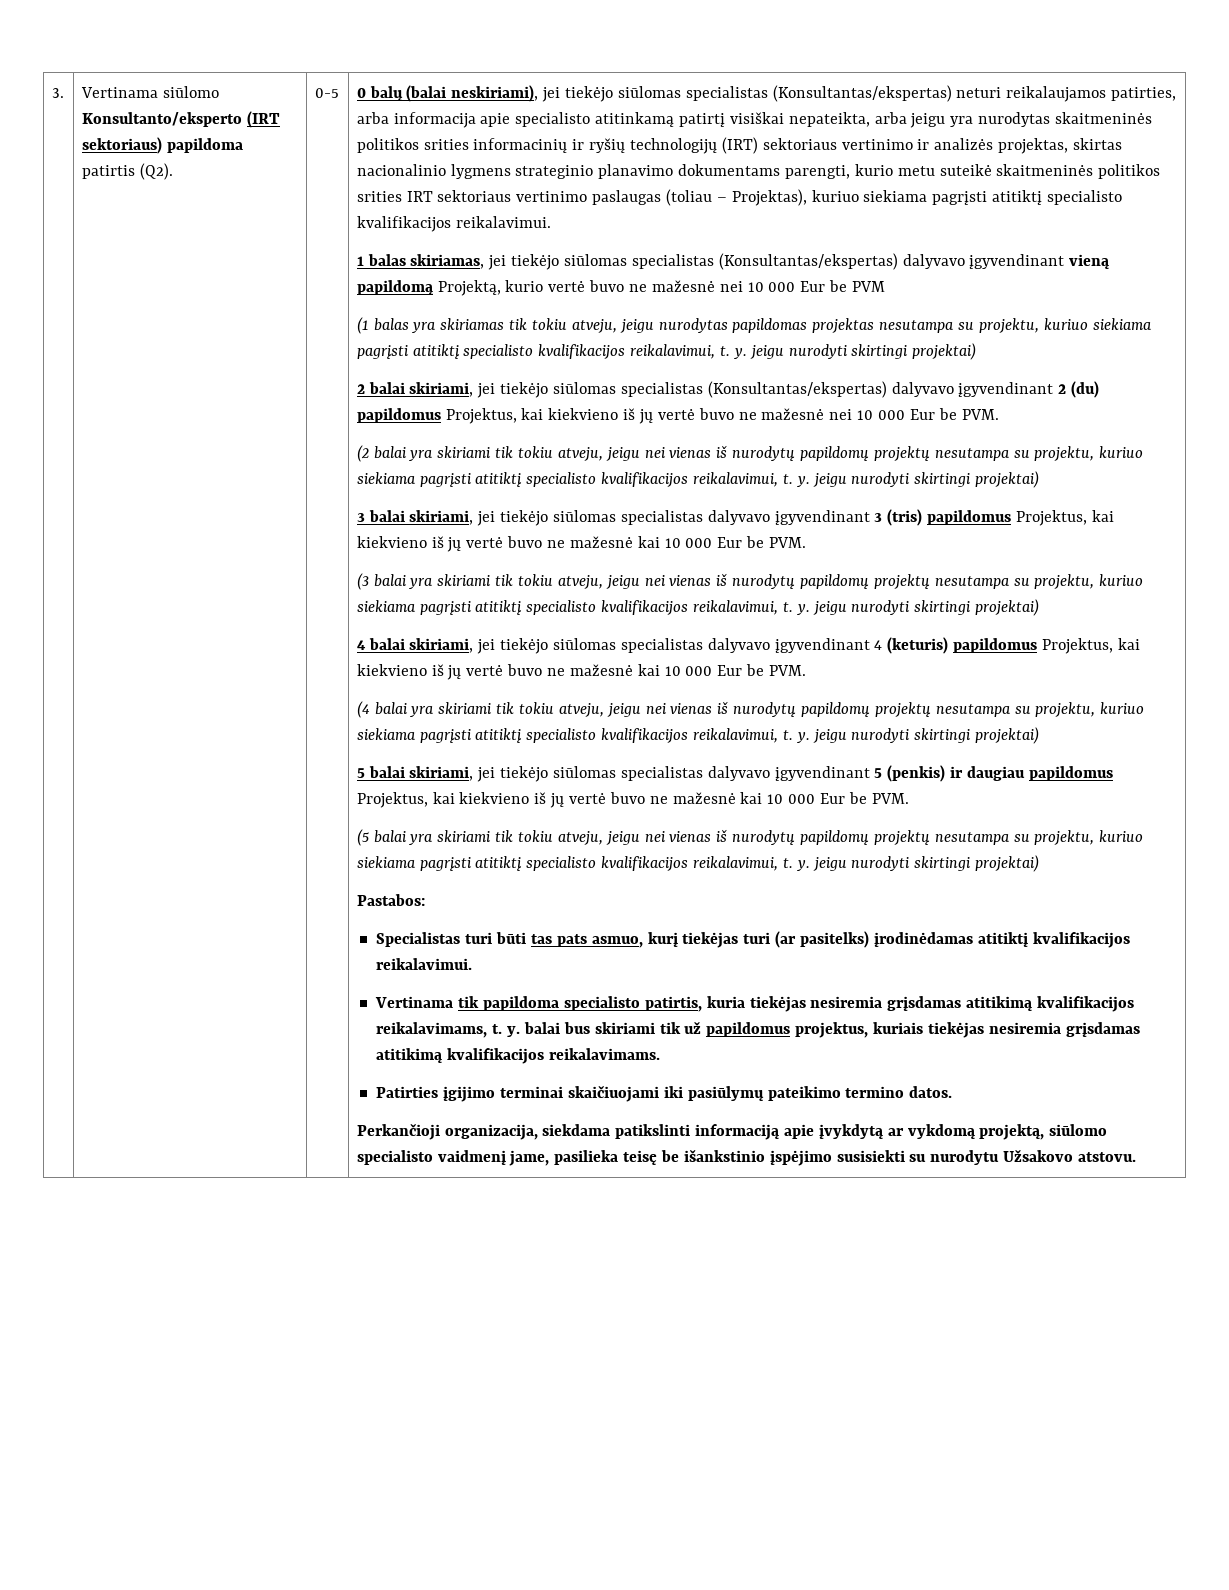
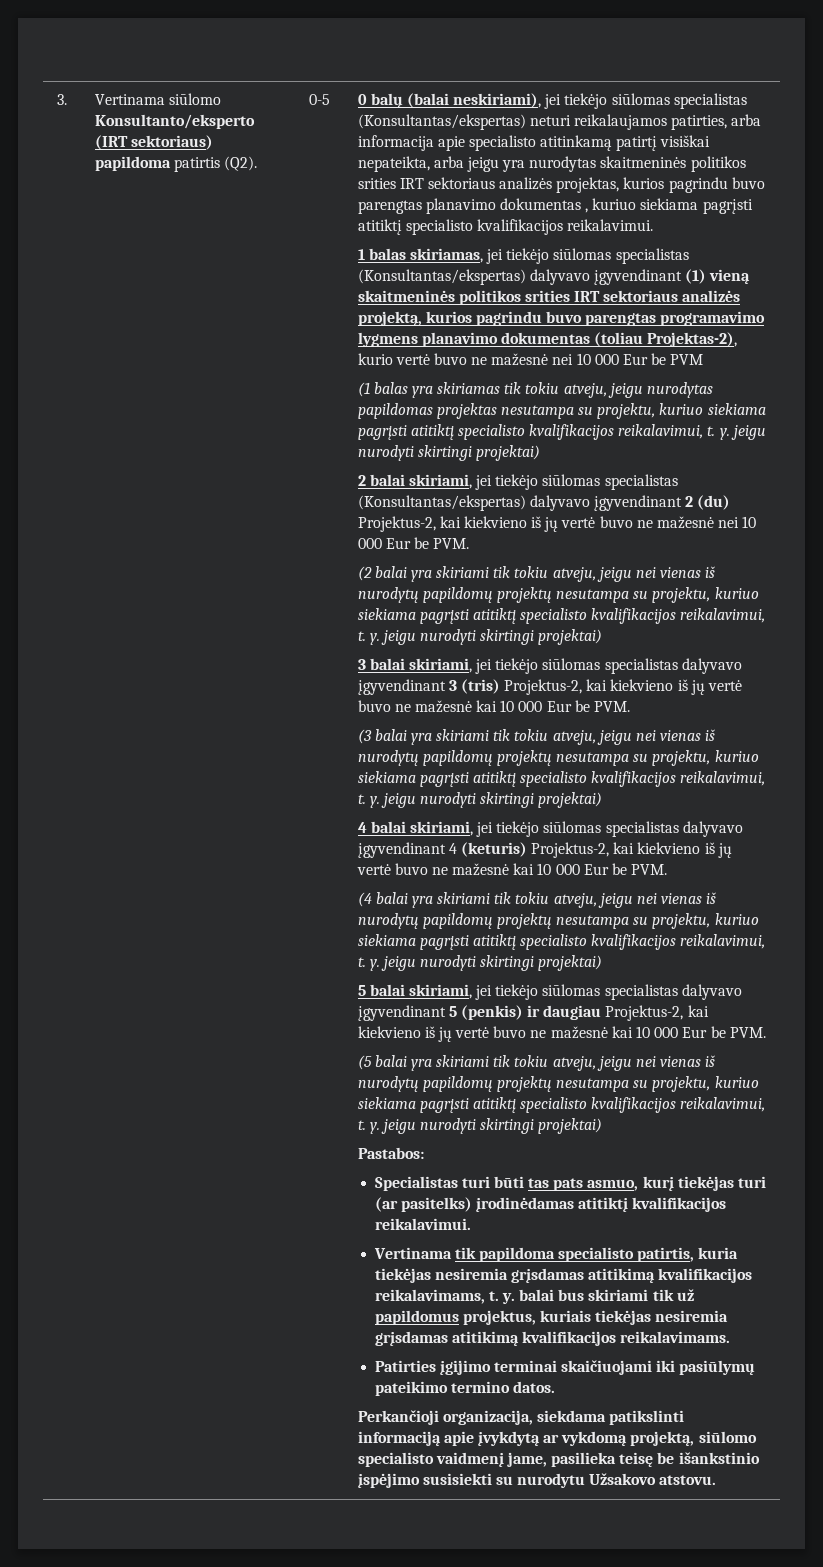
- 0 balų (balai neskiriami), jei tiekėjo siūlomas specialistas (Konsultantas/ekspertas) neturi reikalaujamos patirties, arba informacija apie specialisto atitinkamą patirtį visiškai nepateikta, arba jeigu yra nurodytas skaitmeninės politikos srities informacinių ir ryšių technologijų (IRT) sektoriaus vertinimo ir analizės projektas, skirtas nacionalinio lygmens strateginio planavimo dokumentams parengti, kurio metu suteikė skaitmeninės politikos srities IRT sektoriaus vertinimo paslaugas (toliau – Projektas), kuriuo siekiama pagrįsti atitiktį specialisto kvalifikacijos reikalavimui.
+ 0 balų (balai neskiriami), jei tiekėjo siūlomas specialistas (Konsultantas/ekspertas) neturi reikalaujamos patirties, arba informacija apie specialisto atitinkamą patirtį visiškai nepateikta, arba jeigu yra nurodytas skaitmeninės politikos srities IRT sektoriaus analizės projektas, kurios pagrindu buvo parengtas planavimo dokumentas , kuriuo siekiama pagrįsti atitiktį specialisto kvalifikacijos reikalavimui.
- 1 balas skiriamas, jei tiekėjo siūlomas specialistas (Konsultantas/ekspertas) dalyvavo įgyvendinant vieną papildomą Projektą, kurio vertė buvo ne mažesnė nei 10 000 Eur be PVM
+ 1 balas skiriamas, jei tiekėjo siūlomas specialistas (Konsultantas/ekspertas) dalyvavo įgyvendinant (1) vieną skaitmeninės politikos srities IRT sektoriaus analizės projektą, kurios pagrindu buvo parengtas programavimo lygmens planavimo dokumentas (toliau Projektas-2), kurio vertė buvo ne mažesnė nei 10 000 Eur be PVM
- 2 balai skiriami, jei tiekėjo siūlomas specialistas (Konsultantas/ekspertas) dalyvavo įgyvendinant 2 (du) papildomus Projektus, kai kiekvieno iš jų vertė buvo ne mažesnė nei 10 000 Eur be PVM.
+ 2 balai skiriami, jei tiekėjo siūlomas specialistas (Konsultantas/ekspertas) dalyvavo įgyvendinant 2 (du) Projektus-2, kai kiekvieno iš jų vertė buvo ne mažesnė nei 10 000 Eur be PVM.
- 3 balai skiriami, jei tiekėjo siūlomas specialistas dalyvavo įgyvendinant 3 (tris) papildomus Projektus, kai kiekvieno iš jų vertė buvo ne mažesnė kai 10 000 Eur be PVM.
+ 3 balai skiriami, jei tiekėjo siūlomas specialistas dalyvavo įgyvendinant 3 (tris) Projektus-2, kai kiekvieno iš jų vertė buvo ne mažesnė kai 10 000 Eur be PVM.
- 4 balai skiriami, jei tiekėjo siūlomas specialistas dalyvavo įgyvendinant 4 (keturis) papildomus Projektus, kai kiekvieno iš jų vertė buvo ne mažesnė kai 10 000 Eur be PVM.
+ 4 balai skiriami, jei tiekėjo siūlomas specialistas dalyvavo įgyvendinant 4 (keturis) Projektus-2, kai kiekvieno iš jų vertė buvo ne mažesnė kai 10 000 Eur be PVM.
- 5 balai skiriami, jei tiekėjo siūlomas specialistas dalyvavo įgyvendinant 5 (penkis) ir daugiau papildomus Projektus, kai kiekvieno iš jų vertė buvo ne mažesnė kai 10 000 Eur be PVM.
+ 5 balai skiriami, jei tiekėjo siūlomas specialistas dalyvavo įgyvendinant 5 (penkis) ir daugiau Projektus-2, kai kiekvieno iš jų vertė buvo ne mažesnė kai 10 000 Eur be PVM.

